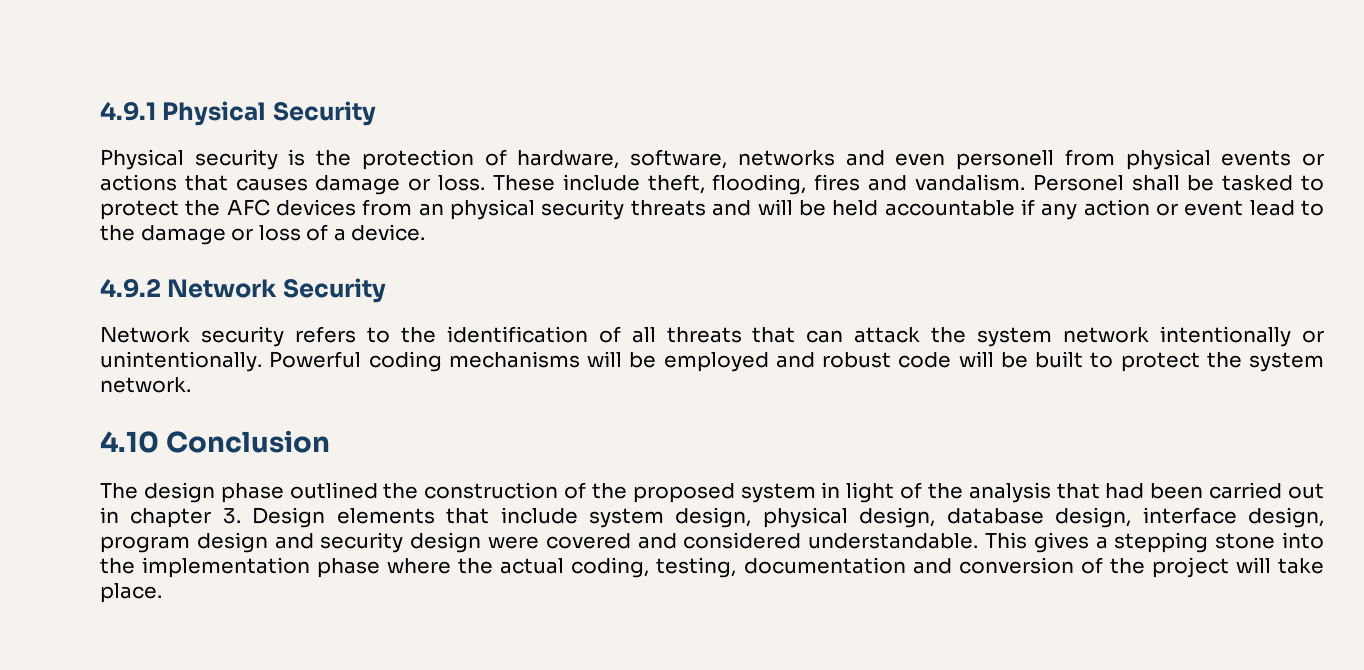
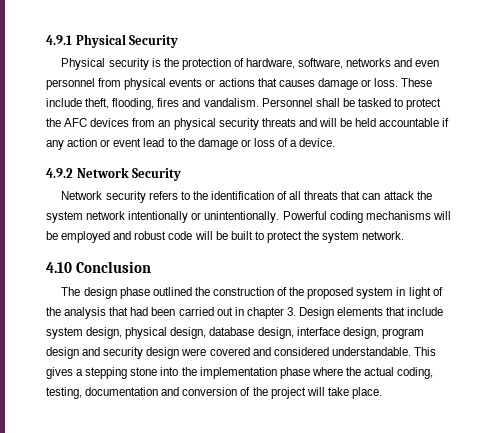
- Physical security is the protection of hardware, software, networks and even personell from physical events or actions that causes damage or loss.
+ Physical security is the protection of hardware, software, networks and even personnel from physical events or actions that causes damage or loss.
- Personel shall be tasked to protect the AFC devices from an physical security threats and will be held accountable if any action or event lead to the damage or loss of a device.
+ Personnel shall be tasked to protect the AFC devices from an physical security threats and will be held accountable if any action or event lead to the damage or loss of a device.

